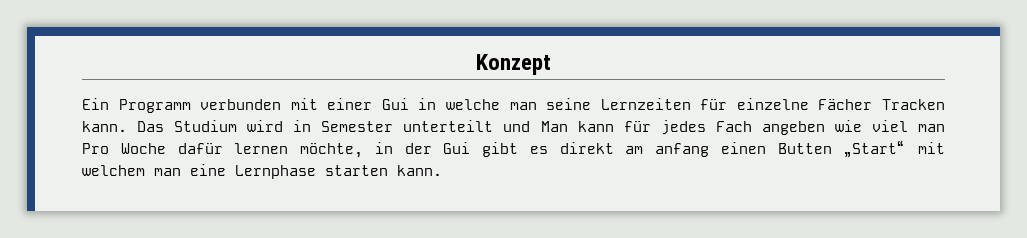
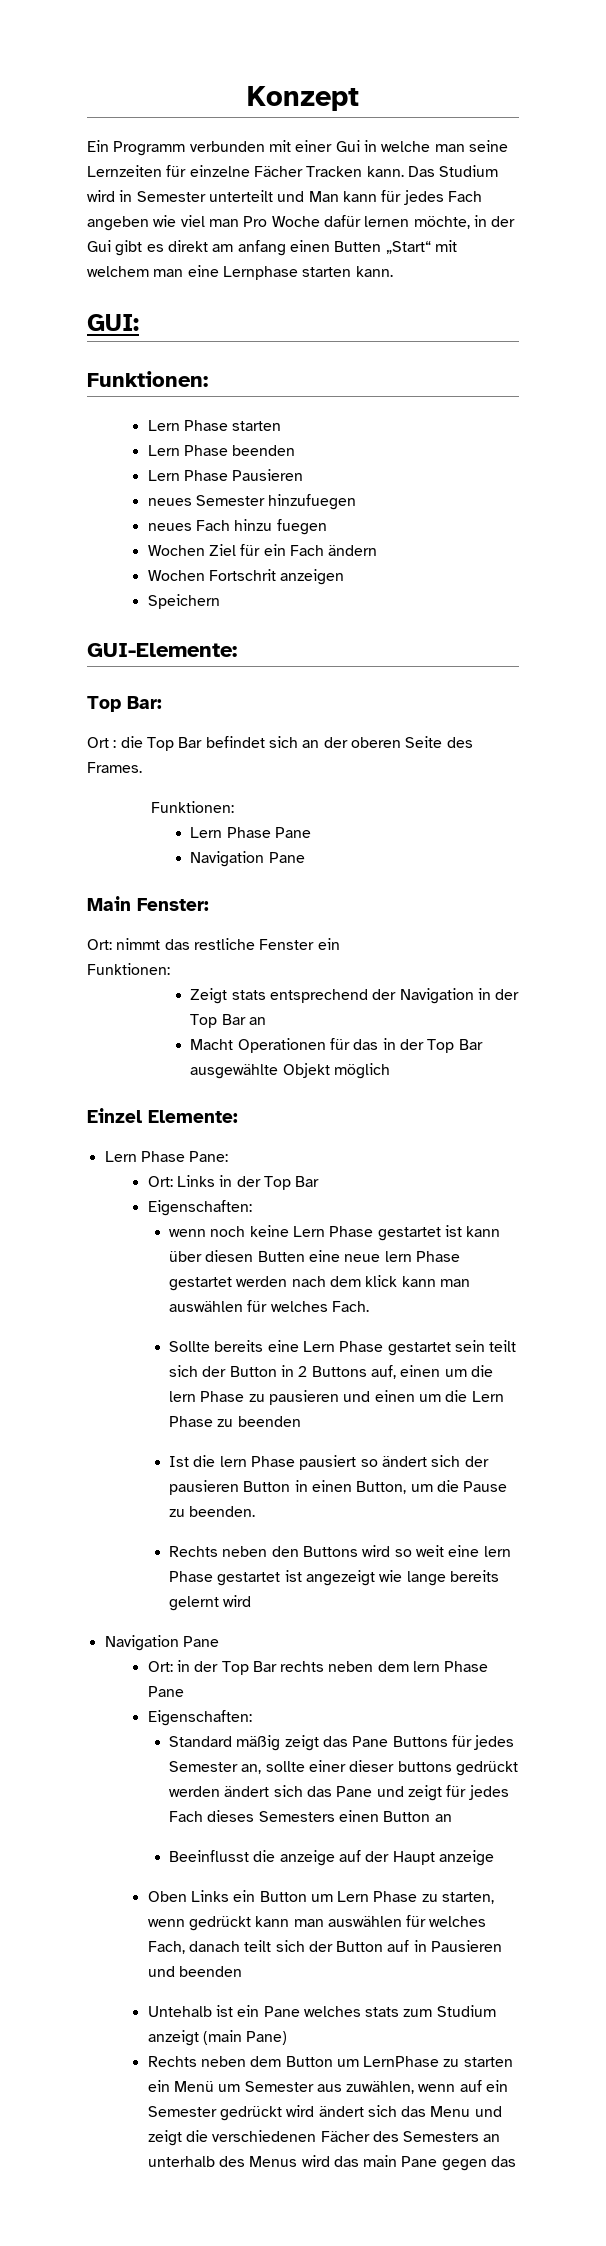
+ GUI:
+ Funktionen:
+ Lern Phase starten
+ Lern Phase beenden
+ Lern Phase Pausieren
+ neues Semester hinzufuegen
+ neues Fach hinzu fuegen
+ Wochen Ziel für ein Fach ändern
+ Wochen Fortschrit anzeigen
+ Speichern
+ GUI-Elemente:
+ Top Bar:
+ Ort : die Top Bar befindet sich an der oberen Seite des Frames.
+ Funktionen:
+ Lern Phase Pane
+ Navigation Pane
+ Main Fenster:
+ Ort: nimmt das restliche Fenster ein
+ Funktionen:
+ Zeigt stats entsprechend der Navigation in der Top Bar an
+ Macht Operationen für das in der Top Bar ausgewählte Objekt möglich
+ Einzel Elemente:
+ Lern Phase Pane:
+ Ort: Links in der Top Bar
+ Eigenschaften:
+ wenn noch keine Lern Phase gestartet ist kann über diesen Butten eine neue lern Phase gestartet werden nach dem klick kann man auswählen für welches Fach.
+ Sollte bereits eine Lern Phase gestartet sein teilt sich der Button in 2 Buttons auf, einen um die lern Phase zu pausieren und einen um die Lern Phase zu beenden
+ Ist die lern Phase pausiert so ändert sich der pausieren Button in einen Button, um die Pause zu beenden.
+ Rechts neben den Buttons wird so weit eine lern Phase gestartet ist angezeigt wie lange bereits gelernt wird
+ Navigation Pane
+ Ort: in der Top Bar rechts neben dem lern Phase Pane
+ Eigenschaften:
+ Standard mäßig zeigt das Pane Buttons für jedes Semester an, sollte einer dieser buttons gedrückt werden ändert sich das Pane und zeigt für jedes Fach dieses Semesters einen Button an
+ Beeinflusst die anzeige auf der Haupt anzeige
+ Oben Links ein Button um Lern Phase zu starten, wenn gedrückt kann man auswählen für welches Fach, danach teilt sich der Button auf in Pausieren und beenden
+ Untehalb ist ein Pane welches stats zum Studium anzeigt (main Pane)
+ Rechts neben dem Button um LernPhase zu starten ein Menü um Semester aus zuwählen, wenn auf ein Semester gedrückt wird ändert sich das Menu und zeigt die verschiedenen Fächer des Semesters an unterhalb des Menus wird das main Pane gegen das

